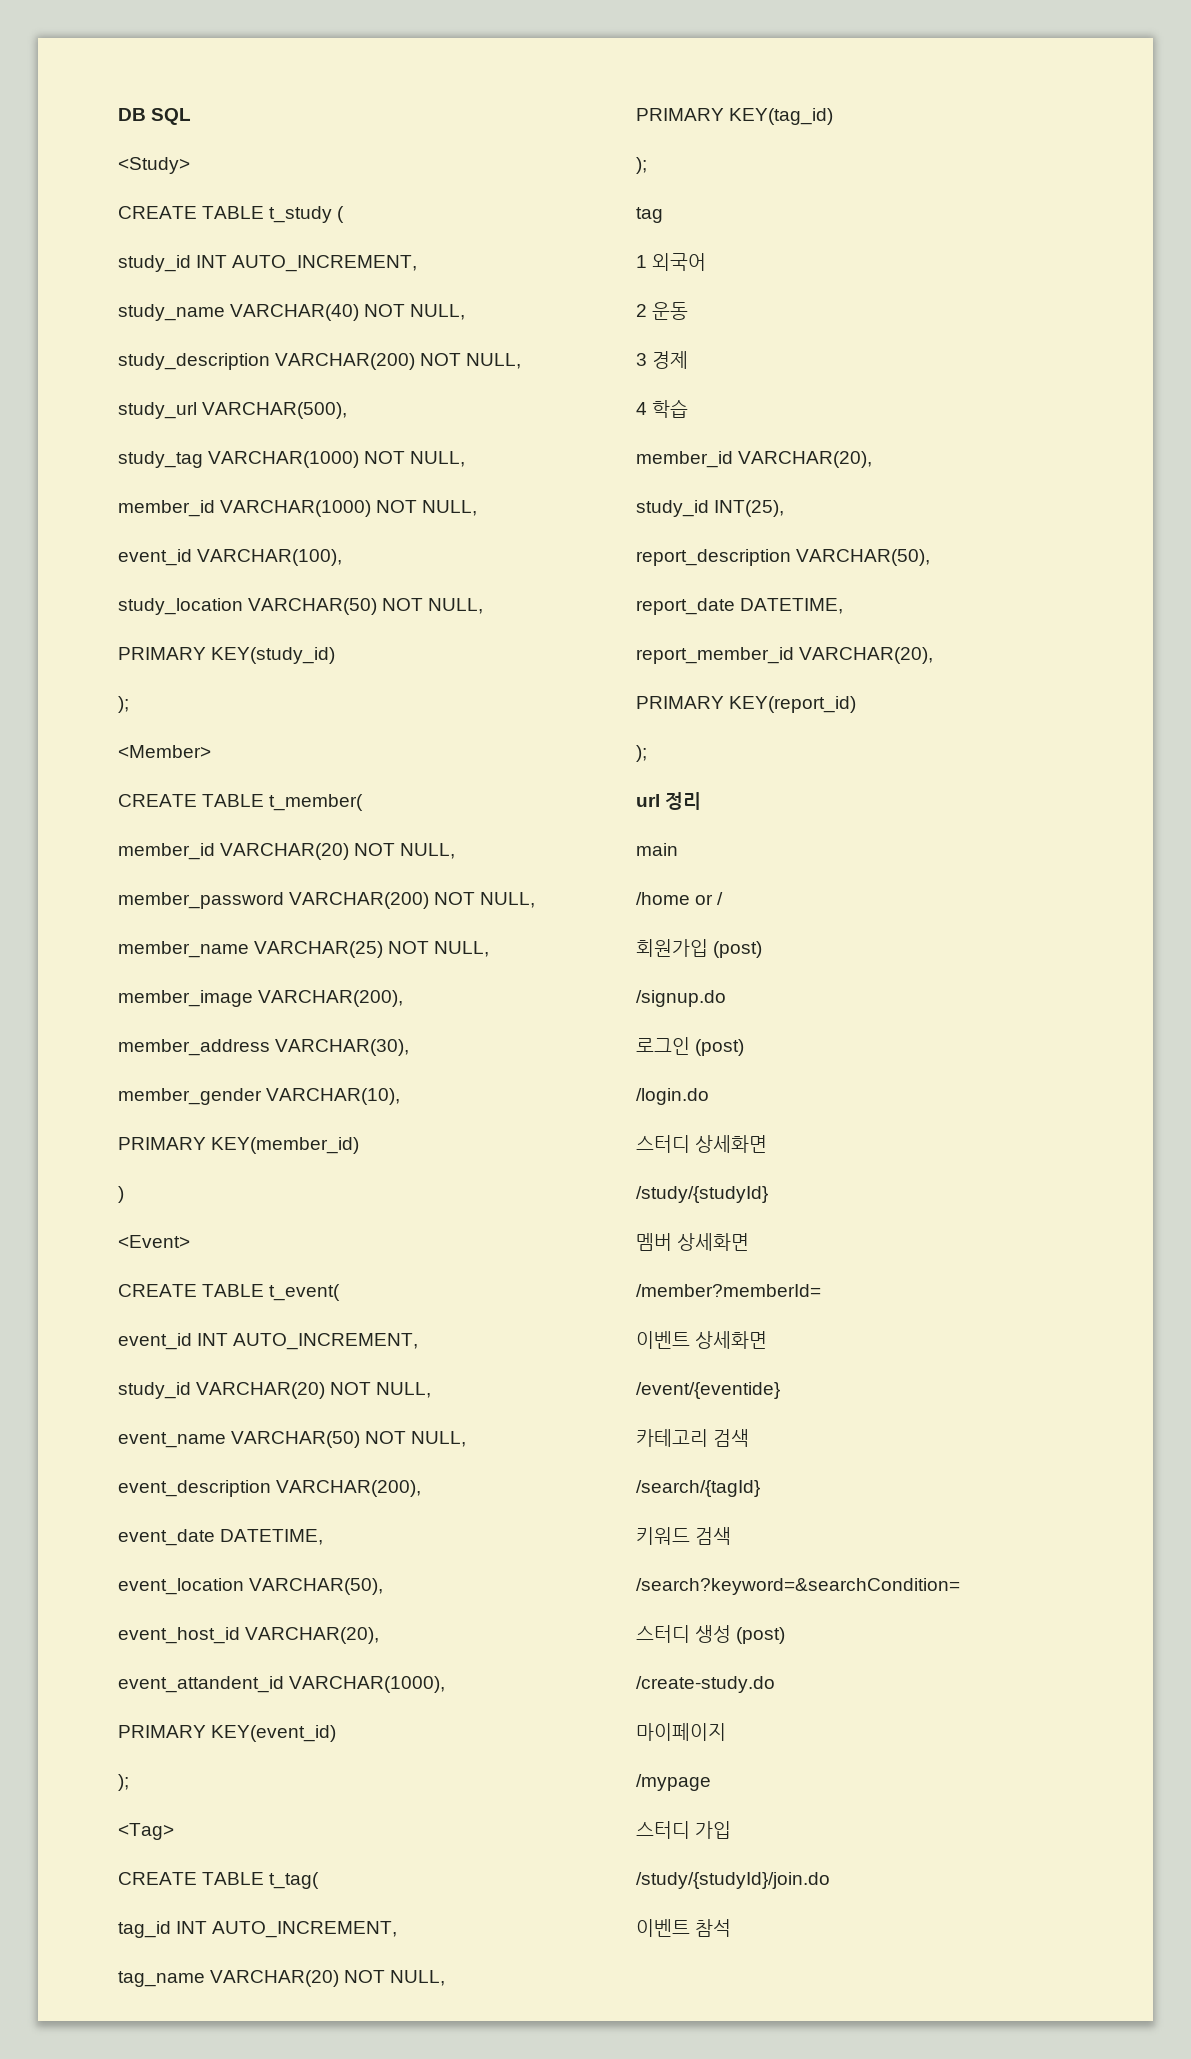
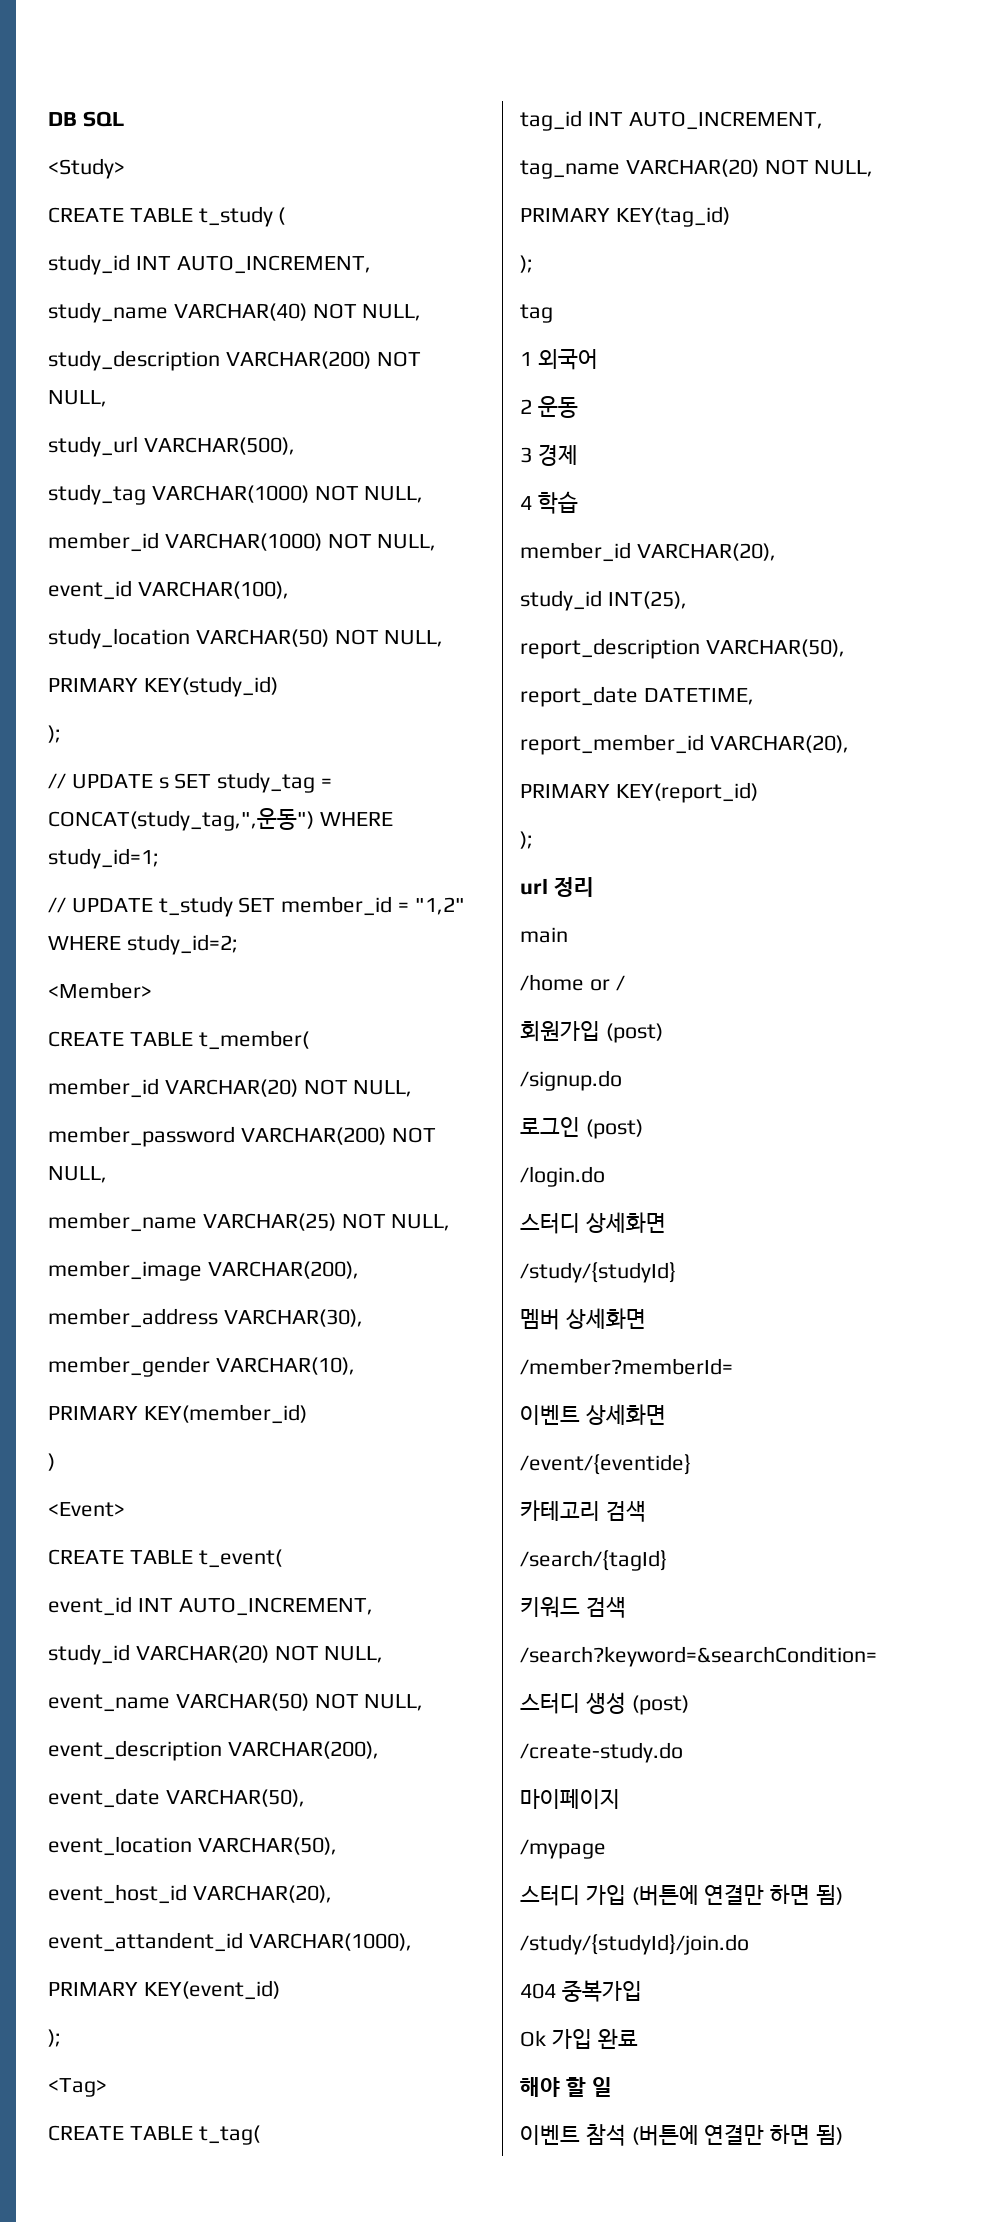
+ // UPDATE s SET study_tag = CONCAT(study_tag,",운동") WHERE study_id=1;
+ // UPDATE t_study SET member_id = "1,2" WHERE study_id=2;
- event_date DATETIME,
+ event_date VARCHAR(50),
- 스터디 가입
+ 스터디 가입 (버튼에 연결만 하면 됨)
  /study/{studyId}/join.do
- 이벤트 참석
+ 404 중복가입
+ Ok 가입 완료
+ 해야 할 일
+ 이벤트 참석 (버튼에 연결만 하면 됨)

